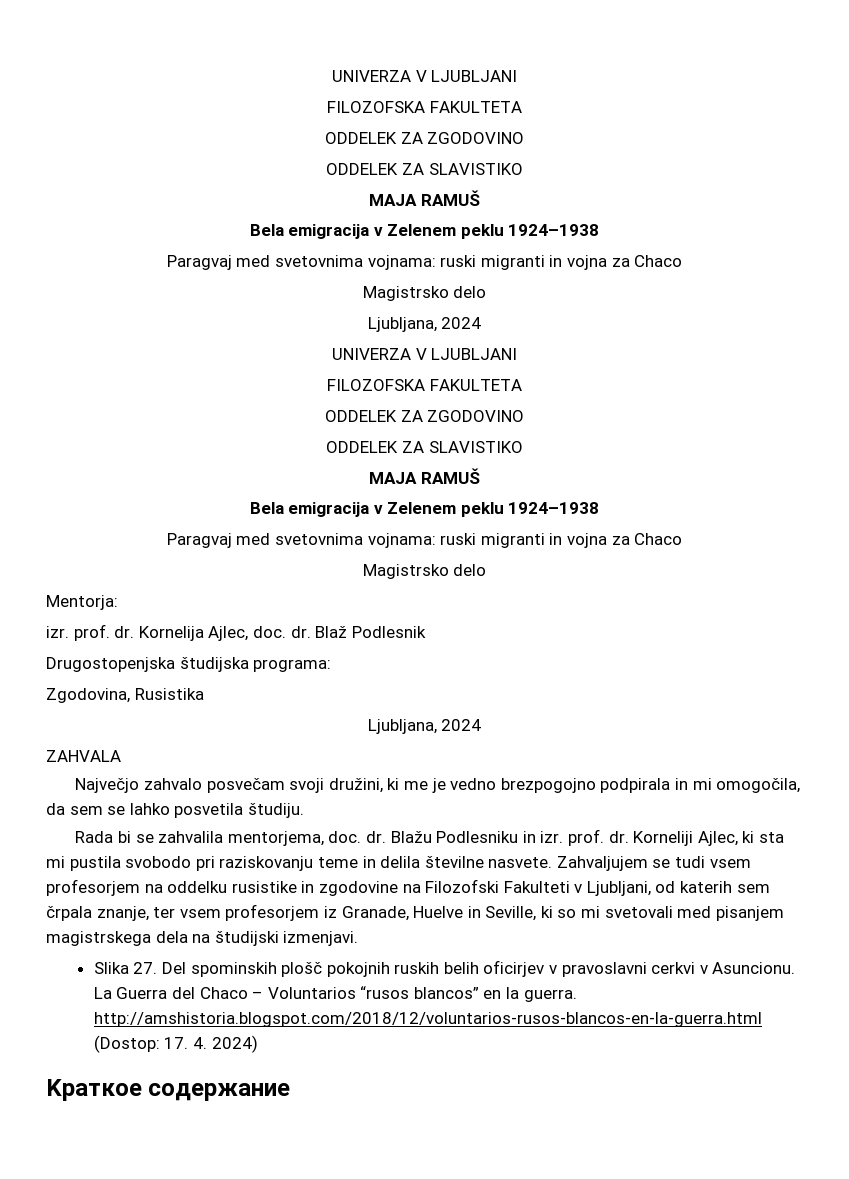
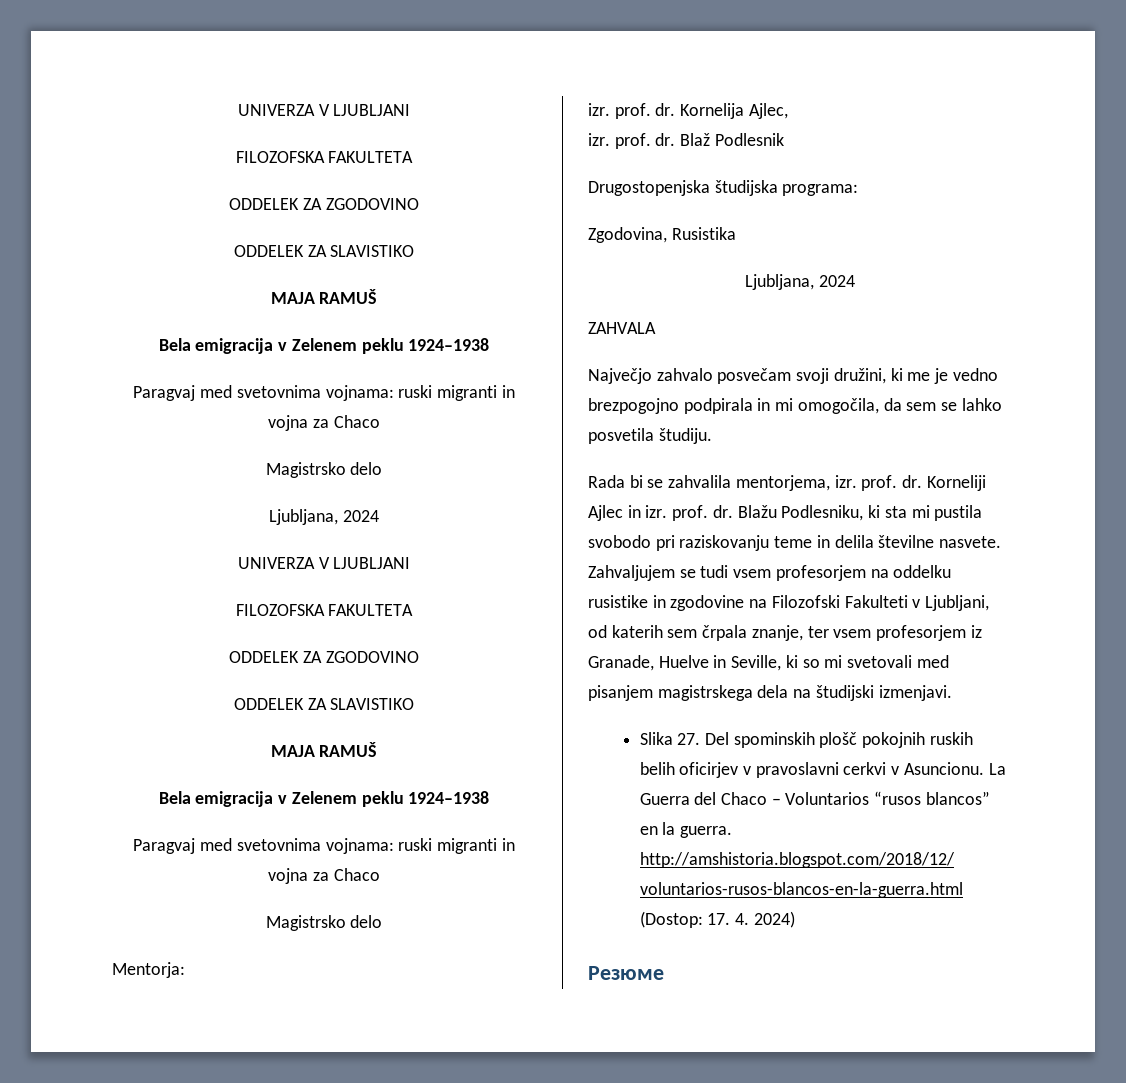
- Kornelija Ajlec, doc. dr.
+ Kornelija Ajlec,
+ izr. prof. dr.
- Rada bi se zahvalila mentorjema, doc. dr. Blažu Podlesniku in izr. prof. dr.
+ Rada bi se zahvalila mentorjema, izr. prof. dr. Korneliji Ajlec in izr. prof. dr.
- Korneliji Ajlec, ki sta mi pustila svobodo pri raziskovanju teme in delila številne nasvete.
+ Blažu Podlesniku, ki sta mi pustila svobodo pri raziskovanju teme in delila številne nasvete.
- Kраткое содержание
+ Резюме

